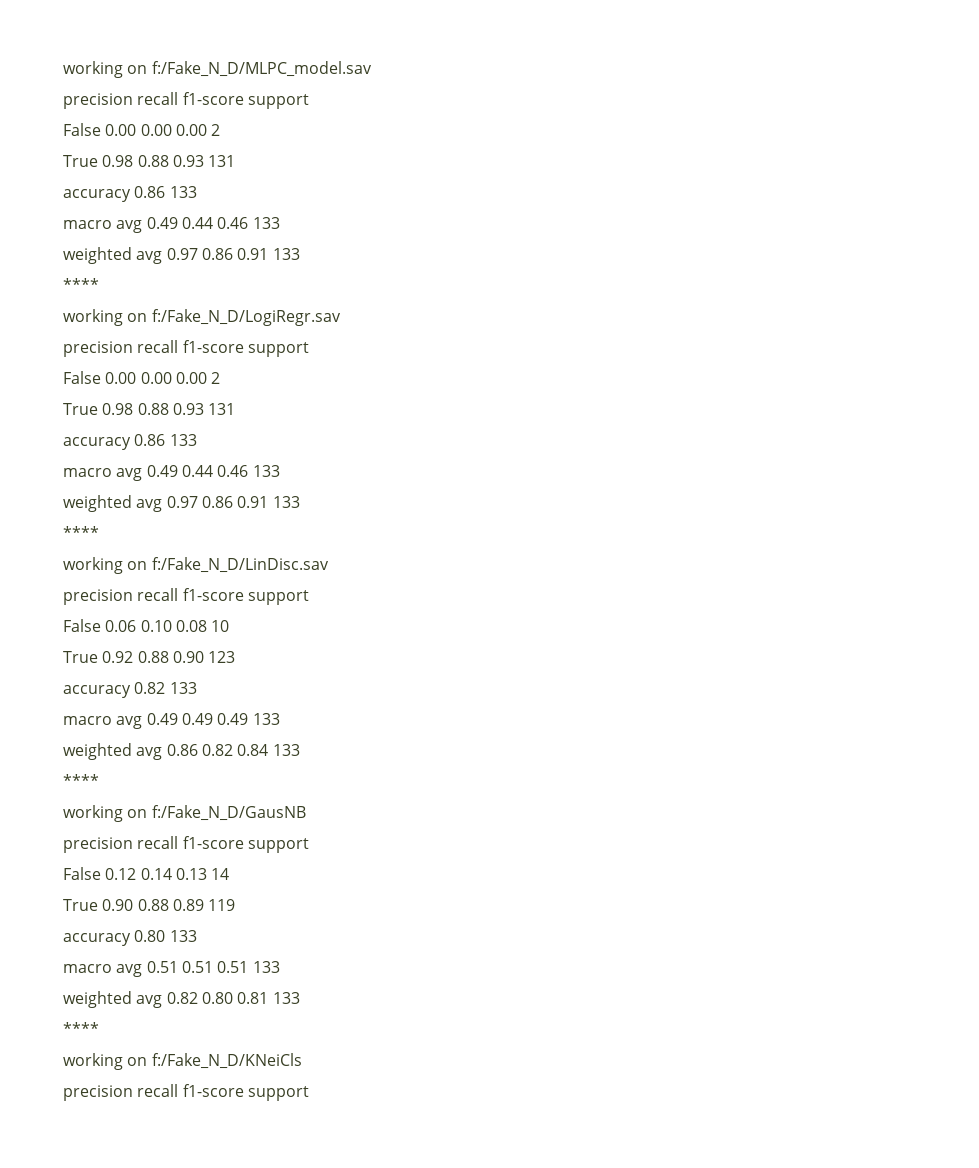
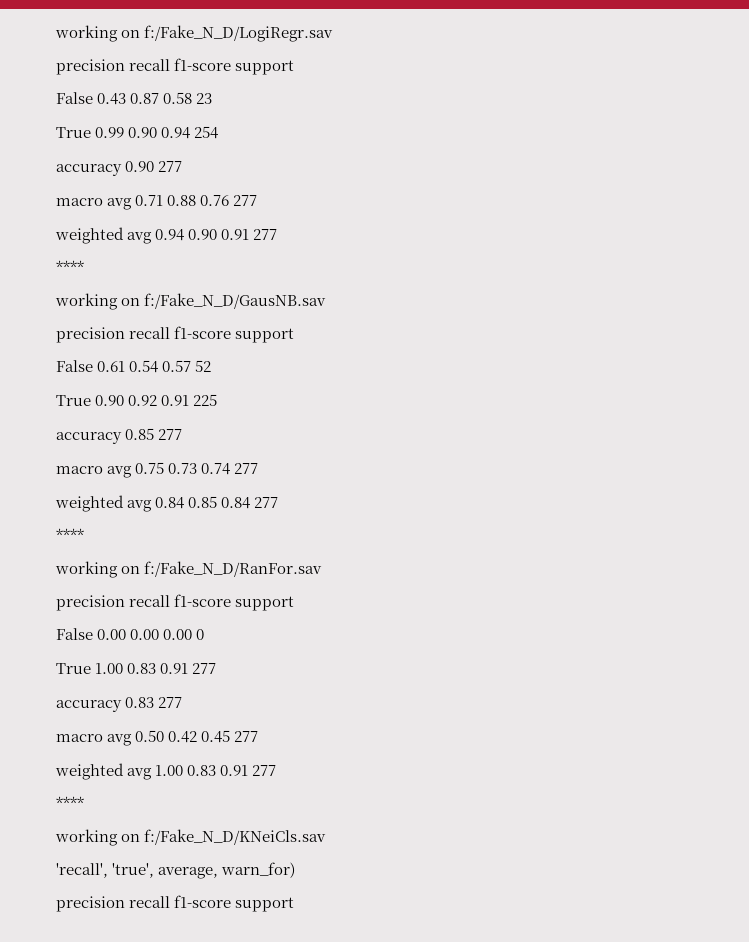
- working on f:/Fake_N_D/MLPC_model.sav
- precision recall f1-score support
- False 0.00 0.00 0.00 2
- True 0.98 0.88 0.93 131
- accuracy 0.86 133
- macro avg 0.49 0.44 0.46 133
- weighted avg 0.97 0.86 0.91 133
- ****
  working on f:/Fake_N_D/LogiRegr.sav
  precision recall f1-score support
- False 0.00 0.00 0.00 2
- True 0.98 0.88 0.93 131
- accuracy 0.86 133
- macro avg 0.49 0.44 0.46 133
- weighted avg 0.97 0.86 0.91 133
+ False 0.43 0.87 0.58 23
+ True 0.99 0.90 0.94 254
+ accuracy 0.90 277
+ macro avg 0.71 0.88 0.76 277
+ weighted avg 0.94 0.90 0.91 277
  ****
- working on f:/Fake_N_D/LinDisc.sav
+ working on f:/Fake_N_D/GausNB.sav
  precision recall f1-score support
- False 0.06 0.10 0.08 10
- True 0.92 0.88 0.90 123
- accuracy 0.82 133
- macro avg 0.49 0.49 0.49 133
- weighted avg 0.86 0.82 0.84 133
+ False 0.61 0.54 0.57 52
+ True 0.90 0.92 0.91 225
+ accuracy 0.85 277
+ macro avg 0.75 0.73 0.74 277
+ weighted avg 0.84 0.85 0.84 277
  ****
- working on f:/Fake_N_D/GausNB
+ working on f:/Fake_N_D/RanFor.sav
  precision recall f1-score support
- False 0.12 0.14 0.13 14
- True 0.90 0.88 0.89 119
- accuracy 0.80 133
- macro avg 0.51 0.51 0.51 133
- weighted avg 0.82 0.80 0.81 133
+ False 0.00 0.00 0.00 0
+ True 1.00 0.83 0.91 277
+ accuracy 0.83 277
+ macro avg 0.50 0.42 0.45 277
+ weighted avg 1.00 0.83 0.91 277
  ****
- working on f:/Fake_N_D/KNeiCls
+ working on f:/Fake_N_D/KNeiCls.sav
+ 'recall', 'true', average, warn_for)

